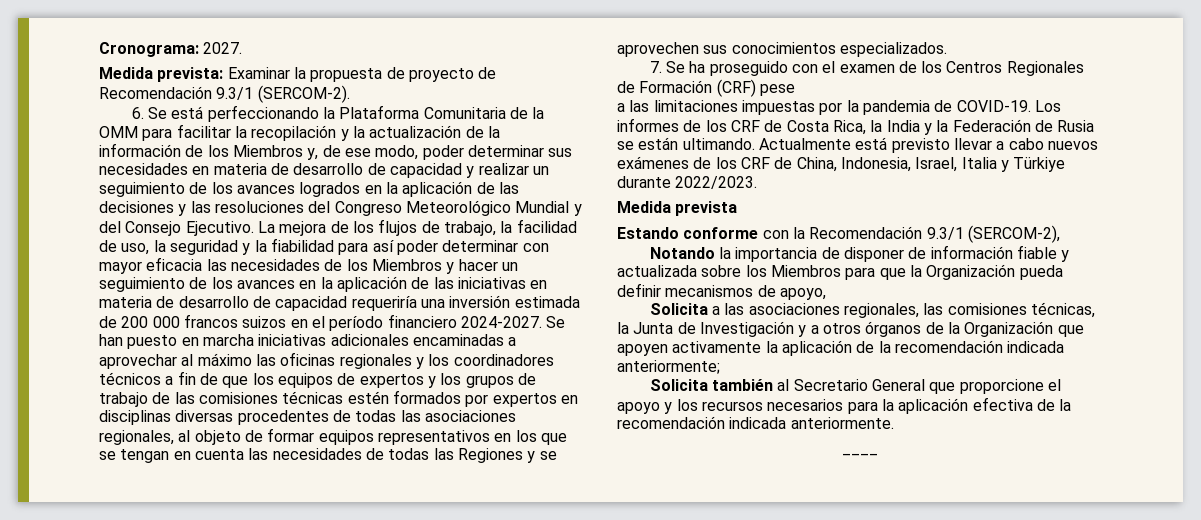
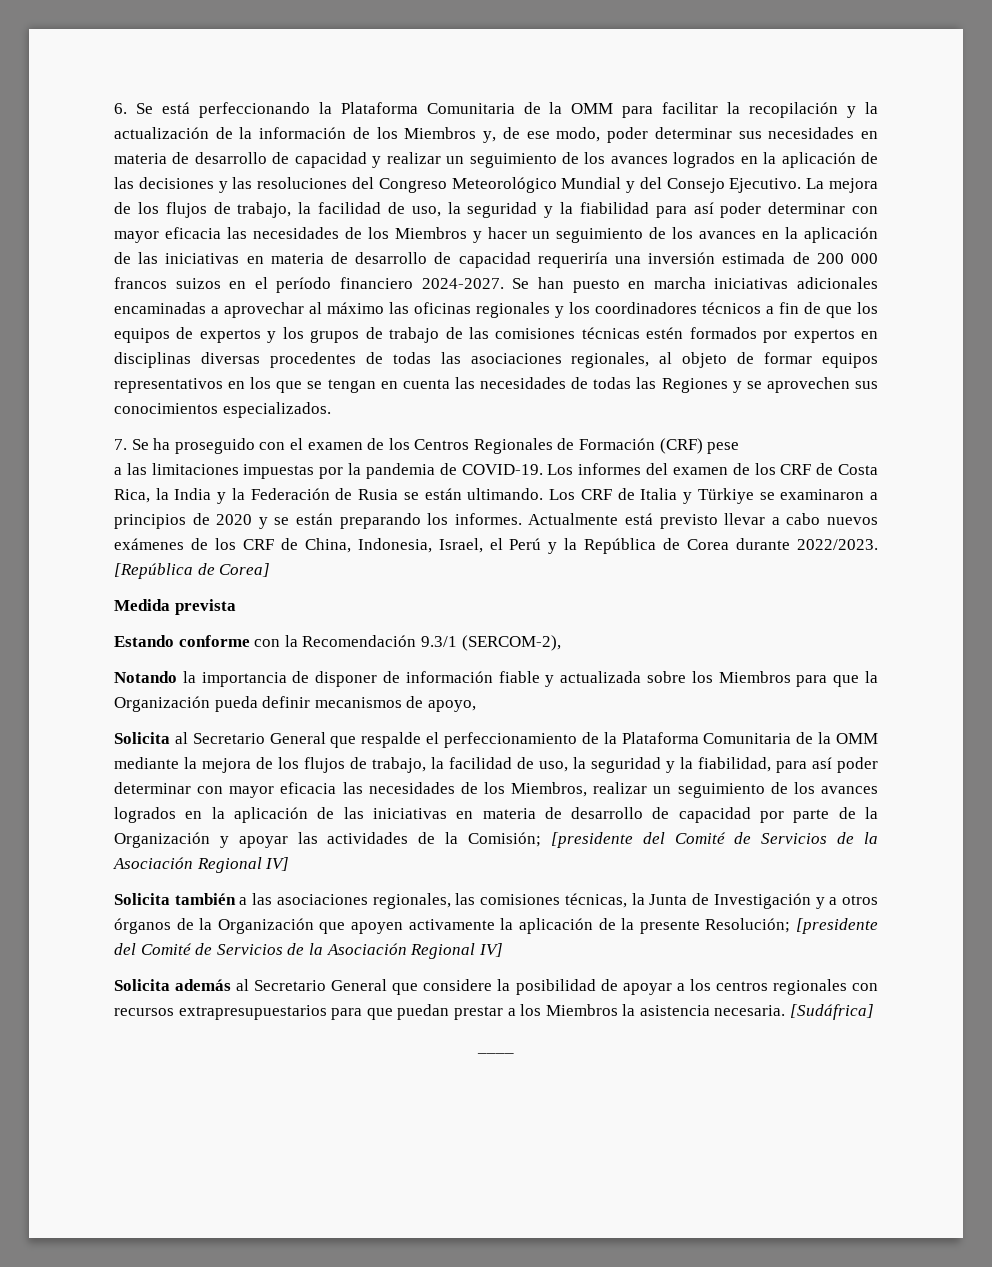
- Cronograma: 2027.
- Medida prevista: Examinar la propuesta de proyecto de Recomendación 9.3/1 (SERCOM-2).
- Los informes de los CRF de Costa Rica, la India y la Federación de Rusia se están ultimando.
+ Los informes del examen de los CRF de Costa Rica, la India y la Federación de Rusia se están ultimando.
+ Los CRF de Italia y Türkiye se examinaron a principios de 2020 y se están preparando los informes.
- Actualmente está previsto llevar a cabo nuevos exámenes de los CRF de China, Indonesia, Israel, Italia y Türkiye durante 2022/2023.
+ Actualmente está previsto llevar a cabo nuevos exámenes de los CRF de China, Indonesia, Israel, el Perú y la República de Corea durante 2022/2023. [República de Corea]
- Solicita a las asociaciones regionales, las comisiones técnicas, la Junta de Investigación y a otros órganos de la Organización que apoyen activamente la aplicación de la recomendación indicada anteriormente;
- Solicita también al Secretario General que proporcione el apoyo y los recursos necesarios para la aplicación efectiva de la recomendación indicada anteriormente.
+ Solicita al Secretario General que respalde el perfeccionamiento de la Plataforma Comunitaria de la OMM mediante la mejora de los flujos de trabajo, la facilidad de uso, la seguridad y la fiabilidad, para así poder determinar con mayor eficacia las necesidades de los Miembros, realizar un seguimiento de los avances logrados en la aplicación de las iniciativas en materia de desarrollo de capacidad por parte de la Organización y apoyar las actividades de la Comisión; [presidente del Comité de Servicios de la Asociación Regional IV]
+ Solicita también a las asociaciones regionales, las comisiones técnicas, la Junta de Investigación y a otros órganos de la Organización que apoyen activamente la aplicación de la presente Resolución; [presidente del Comité de Servicios de la Asociación Regional IV]
+ Solicita además al Secretario General que considere la posibilidad de apoyar a los centros regionales con recursos extrapresupuestarios para que puedan prestar a los Miembros la asistencia necesaria. [Sudáfrica]

